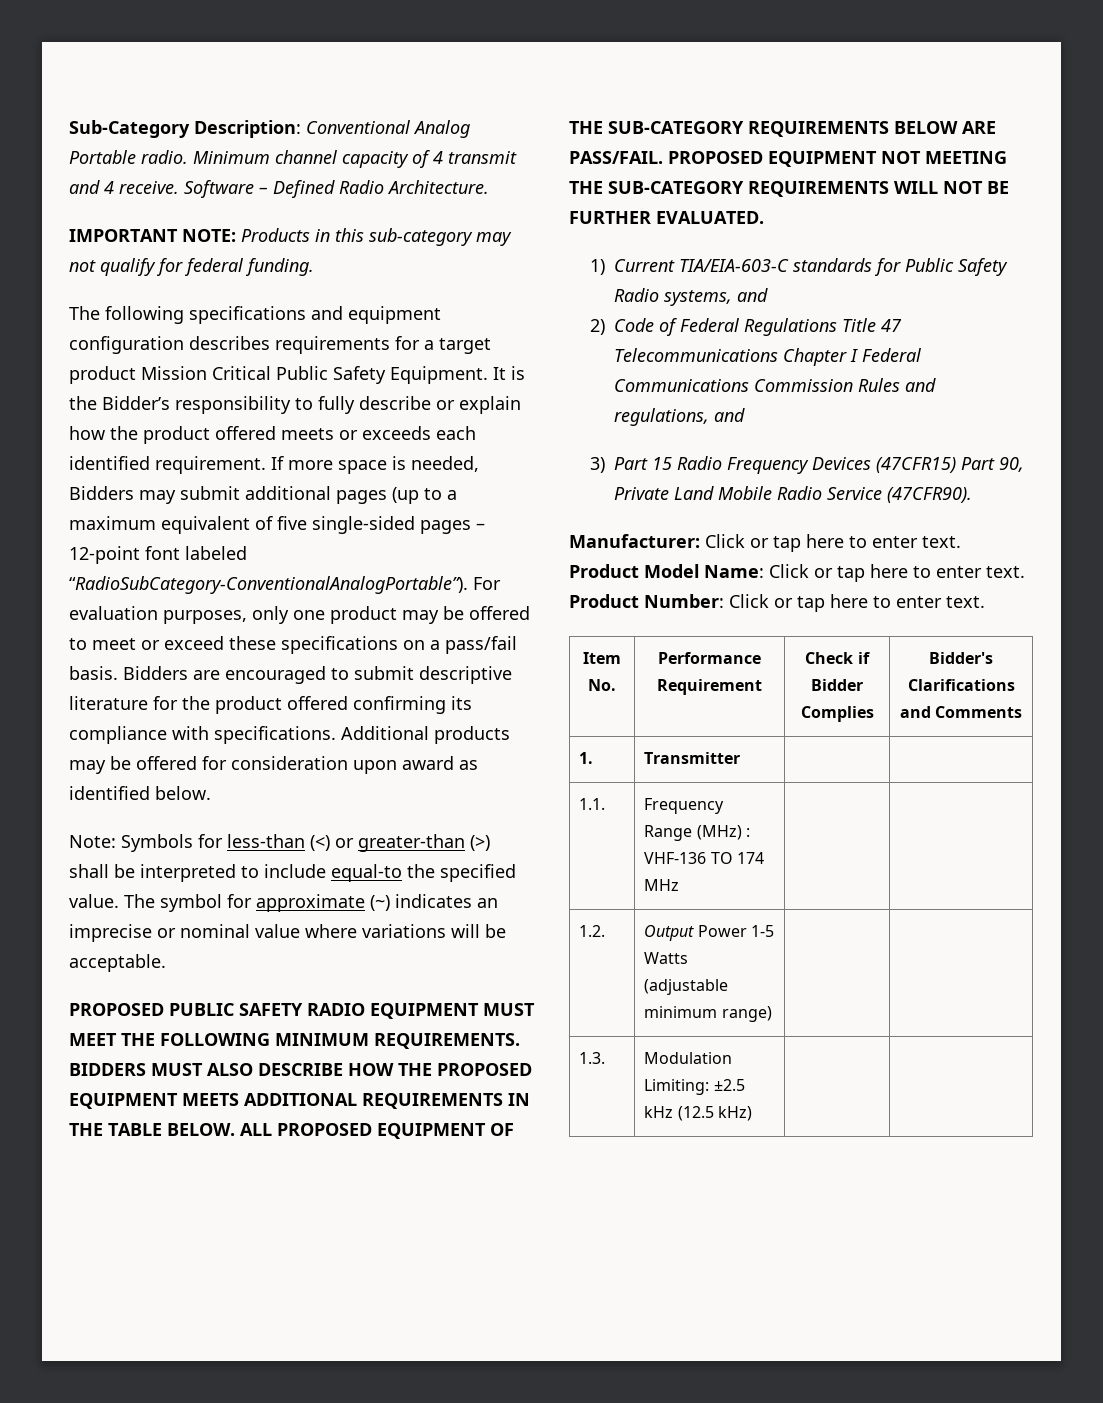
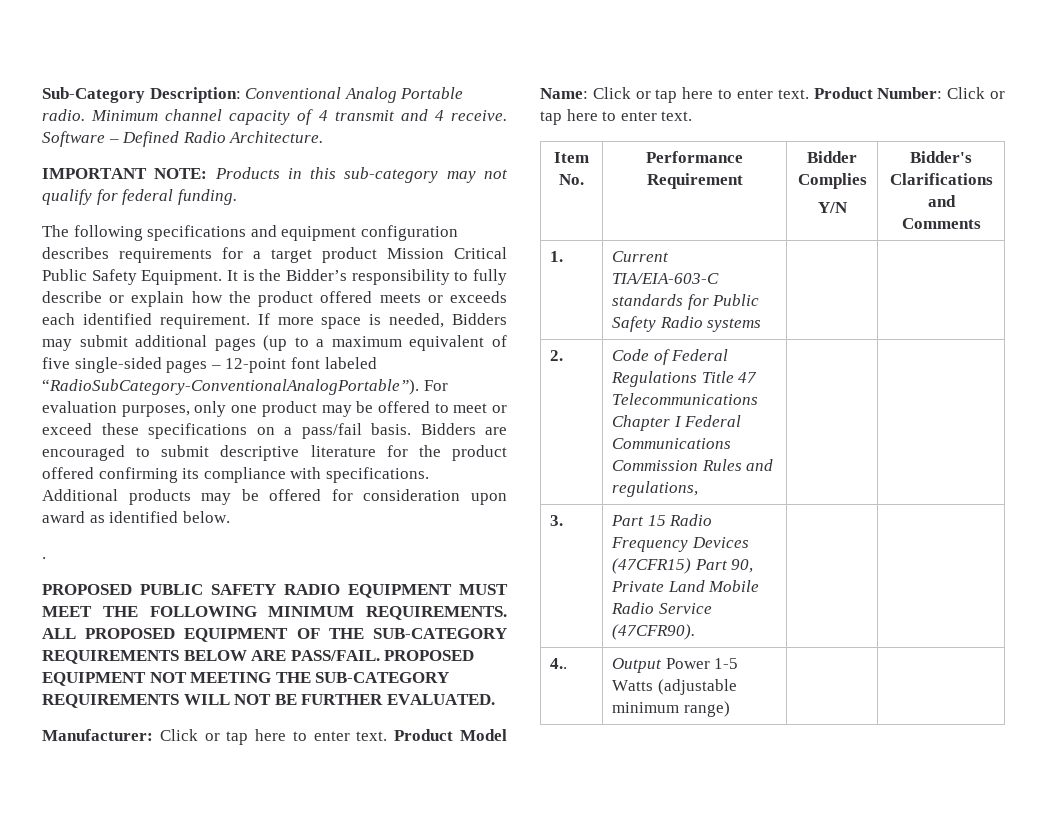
- Note: Symbols for less-than (<) or greater-than (>) shall be interpreted to include equal-to the specified value. The symbol for approximate (~) indicates an imprecise or nominal value where variations will be acceptable.
+ .
- BIDDERS MUST ALSO DESCRIBE HOW THE PROPOSED EQUIPMENT MEETS ADDITIONAL REQUIREMENTS IN THE TABLE BELOW.
- 1) Current TIA/EIA-603-C standards for Public Safety Radio systems, and
- 2) Code of Federal Regulations Title 47 Telecommunications Chapter I Federal Communications Commission Rules and regulations, and
- 3) Part 15 Radio Frequency Devices (47CFR15) Part 90, Private Land Mobile Radio Service (47CFR90).
- Item No. | Performance Requirement | Check if Bidder Complies | Bidder's Clarifications and Comments
+ Item No. | Performance Requirement | Bidder Complies
+ Y/N | Bidder's Clarifications and Comments
- 1. | Transmitter | |
- 1.1. | Frequency Range (MHz) : VHF-136 TO 174 MHz | |
- 1.2. | Output Power 1-5 Watts (adjustable minimum range) | |
+ 1. | Current TIA/EIA-603-C standards for Public Safety Radio systems | |
+ 2. | Code of Federal Regulations Title 47 Telecommunications Chapter I Federal Communications Commission Rules and regulations, | |
+ 3. | Part 15 Radio Frequency Devices (47CFR15) Part 90, Private Land Mobile Radio Service (47CFR90). | |
+ 4.. | Output Power 1-5 Watts (adjustable minimum range) | |
- 1.3. | Modulation Limiting: ±2.5 kHz (12.5 kHz) | |

